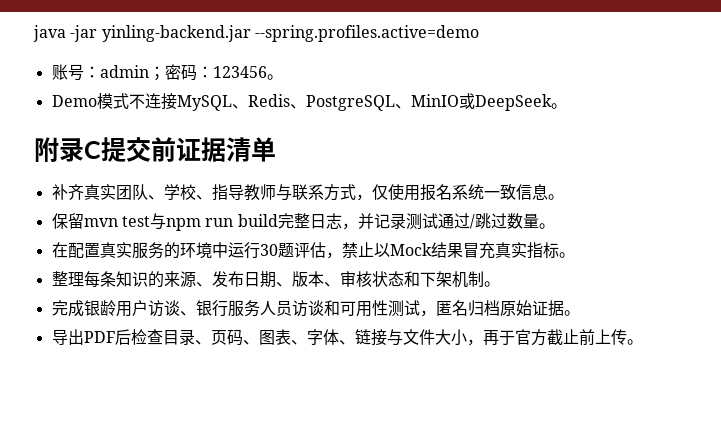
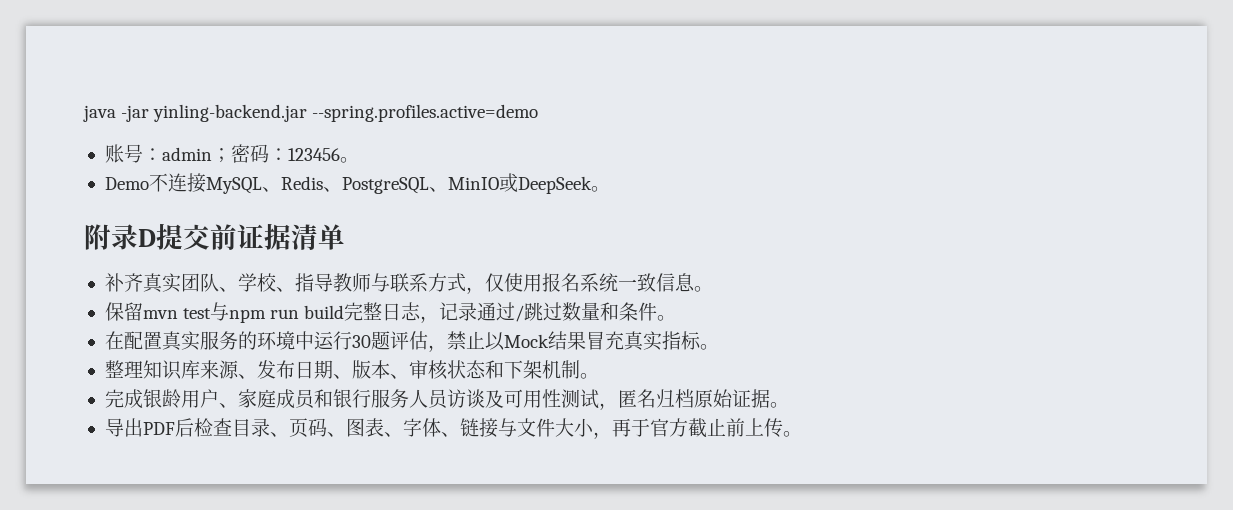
- Demo模式不连接MySQL、Redis、PostgreSQL、MinIO或DeepSeek。
+ Demo不连接MySQL、Redis、PostgreSQL、MinIO或DeepSeek。
- 附录C提交前证据清单
+ 附录D提交前证据清单
- 保留mvn test与npm run build完整日志，并记录测试通过/跳过数量。
+ 保留mvn test与npm run build完整日志，记录通过/跳过数量和条件。
- 整理每条知识的来源、发布日期、版本、审核状态和下架机制。
+ 整理知识库来源、发布日期、版本、审核状态和下架机制。
- 完成银龄用户访谈、银行服务人员访谈和可用性测试，匿名归档原始证据。
+ 完成银龄用户、家庭成员和银行服务人员访谈及可用性测试，匿名归档原始证据。

